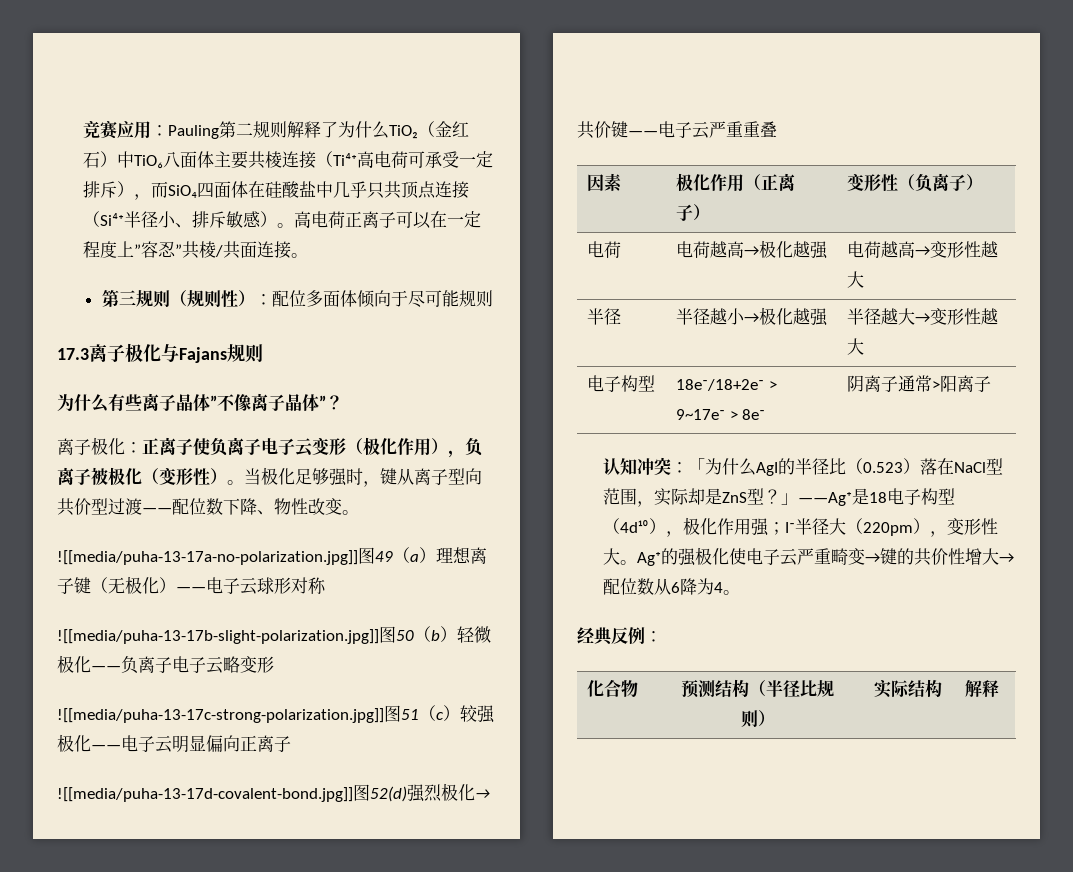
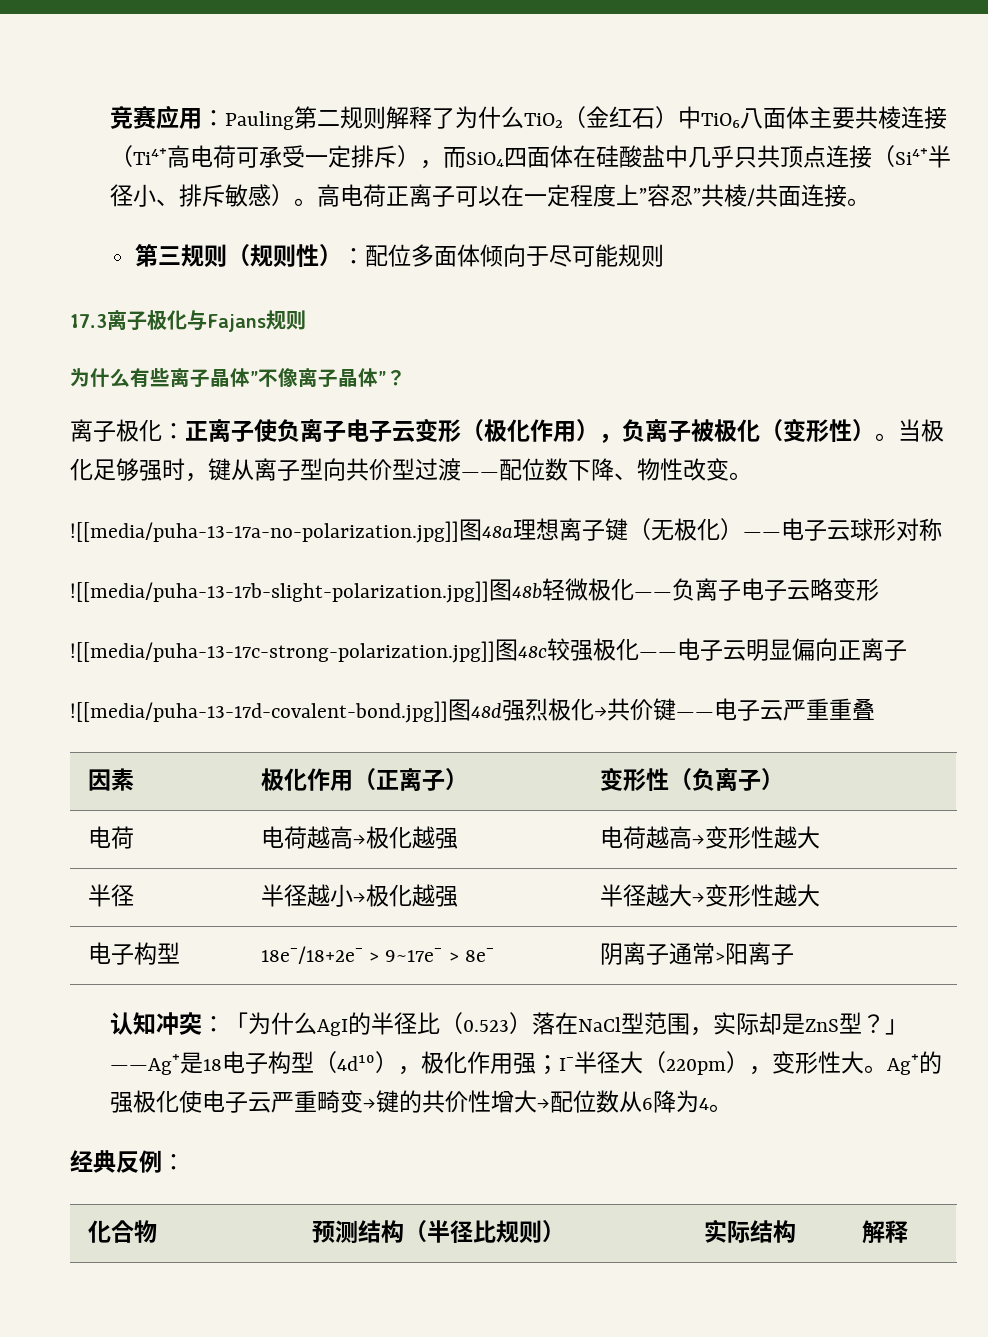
- ![[media/puha-13-17a-no-polarization.jpg]]图49（a）理想离子键（无极化）——电子云球形对称
+ ![[media/puha-13-17a-no-polarization.jpg]]图48a理想离子键（无极化）——电子云球形对称
- ![[media/puha-13-17b-slight-polarization.jpg]]图50（b）轻微极化——负离子电子云略变形
+ ![[media/puha-13-17b-slight-polarization.jpg]]图48b轻微极化——负离子电子云略变形
- ![[media/puha-13-17c-strong-polarization.jpg]]图51（c）较强极化——电子云明显偏向正离子
+ ![[media/puha-13-17c-strong-polarization.jpg]]图48c较强极化——电子云明显偏向正离子
- ![[media/puha-13-17d-covalent-bond.jpg]]图52(d)强烈极化→共价键——电子云严重重叠
+ ![[media/puha-13-17d-covalent-bond.jpg]]图48d强烈极化→共价键——电子云严重重叠

